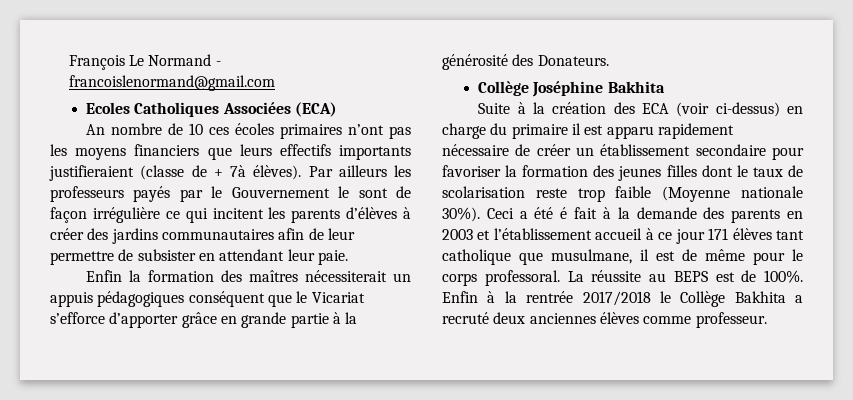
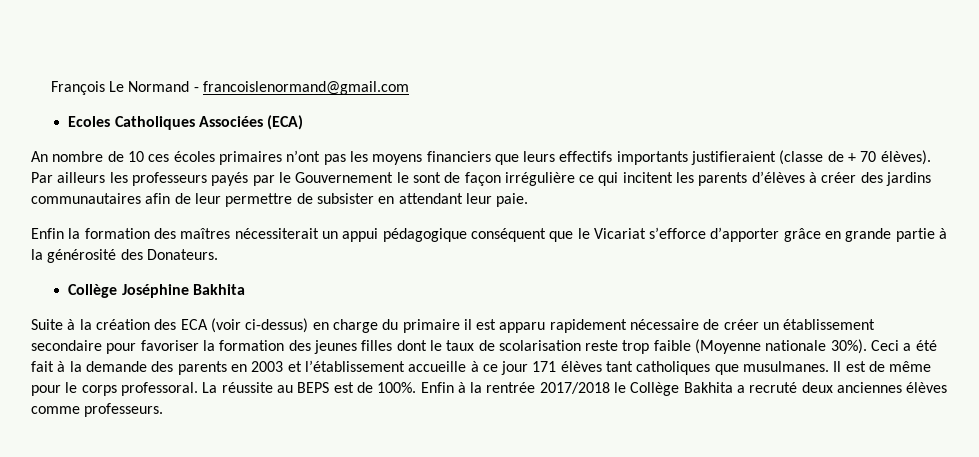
- An nombre de 10 ces écoles primaires n’ont pas les moyens financiers que leurs effectifs importants justifieraient (classe de + 7à élèves).
+ An nombre de 10 ces écoles primaires n’ont pas les moyens financiers que leurs effectifs importants justifieraient (classe de + 70 élèves).
- Enfin la formation des maîtres nécessiterait un appuis pédagogiques conséquent que le Vicariat s’efforce d’apporter grâce en grande partie à la générosité des Donateurs.
+ Enfin la formation des maîtres nécessiterait un appui pédagogique conséquent que le Vicariat s’efforce d’apporter grâce en grande partie à la générosité des Donateurs.
- Ceci a été é fait à la demande des parents en 2003 et l’établissement accueil à ce jour 171 élèves tant catholique que musulmane, il est de même pour le corps professoral.
+ Ceci a été fait à la demande des parents en 2003 et l’établissement accueille à ce jour 171 élèves tant catholiques que musulmanes. Il est de même pour le corps professoral.
- Enfin à la rentrée 2017/2018 le Collège Bakhita a recruté deux anciennes élèves comme professeur.
+ Enfin à la rentrée 2017/2018 le Collège Bakhita a recruté deux anciennes élèves comme professeurs.

